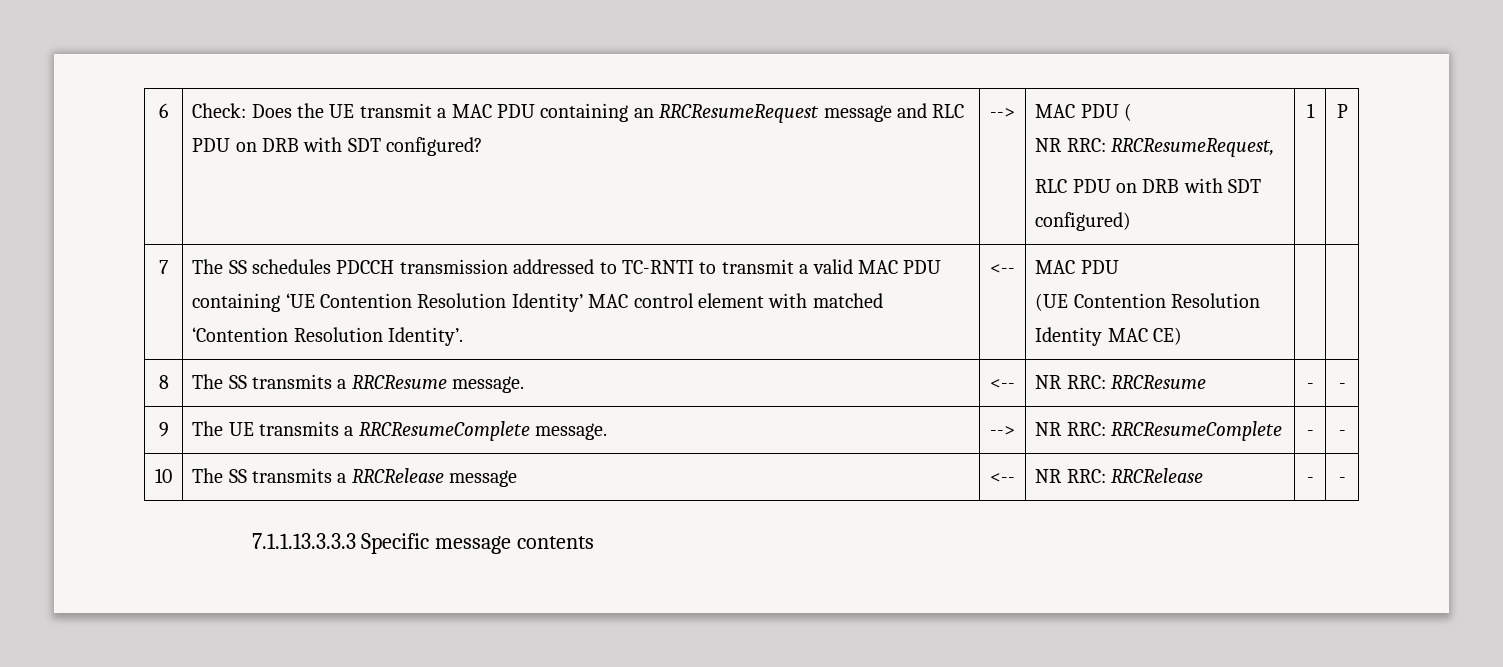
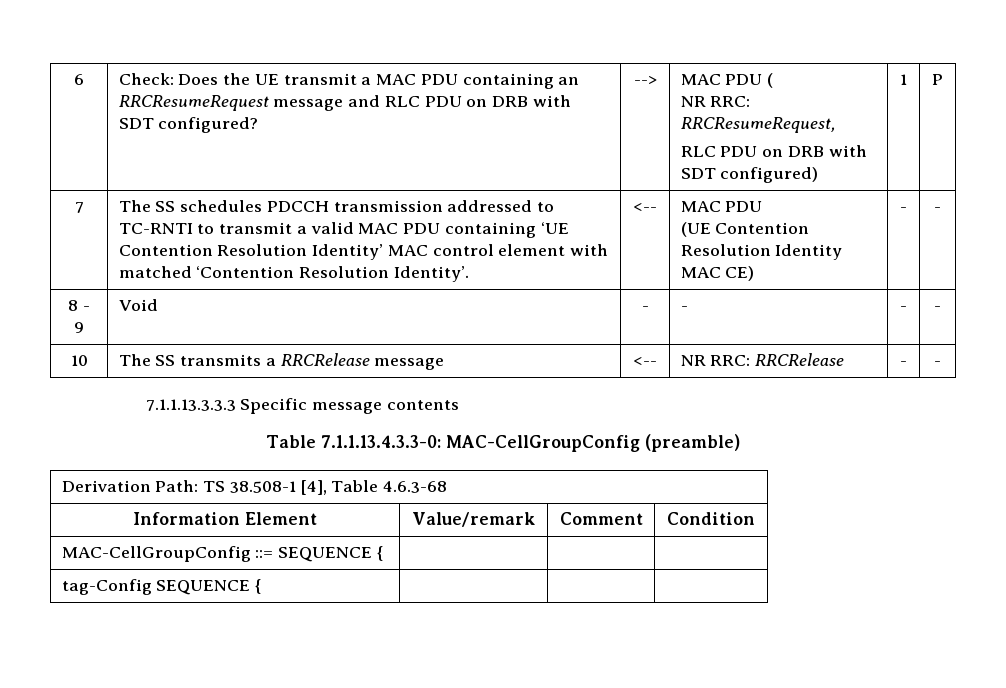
  7 | The SS schedules PDCCH transmission addressed to TC-RNTI to transmit a valid MAC PDU containing ‘UE Contention Resolution Identity’ MAC control element with matched ‘Contention Resolution Identity’. | <-- | MAC PDU
- (UE Contention Resolution Identity MAC CE) | |
+ (UE Contention Resolution Identity MAC CE) | - | -
- 8 | The SS transmits a RRCResume message. | <-- | NR RRC: RRCResume | - | -
- 9 | The UE transmits a RRCResumeComplete message. | --> | NR RRC: RRCResumeComplete | - | -
+ 8 - 9 | Void | - | - | - | -
+ Table 7.1.1.13.4.3.3-0: MAC-CellGroupConfig (preamble)
+ Derivation Path: TS 38.508-1 [4], Table 4.6.3-68
+ Information Element | Value/remark | Comment | Condition
+ MAC-CellGroupConfig ::= SEQUENCE { | | |
+ tag-Config SEQUENCE { | | |

